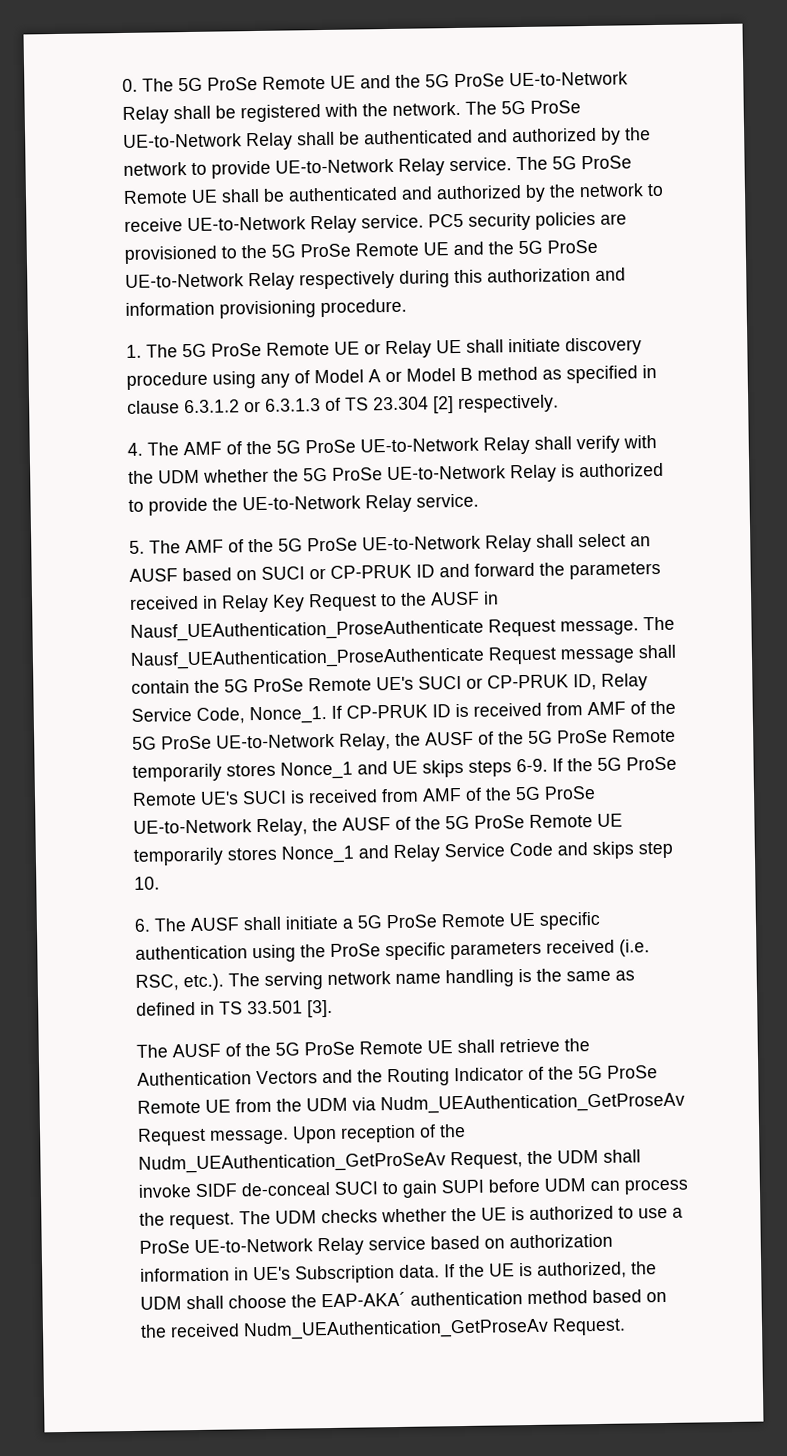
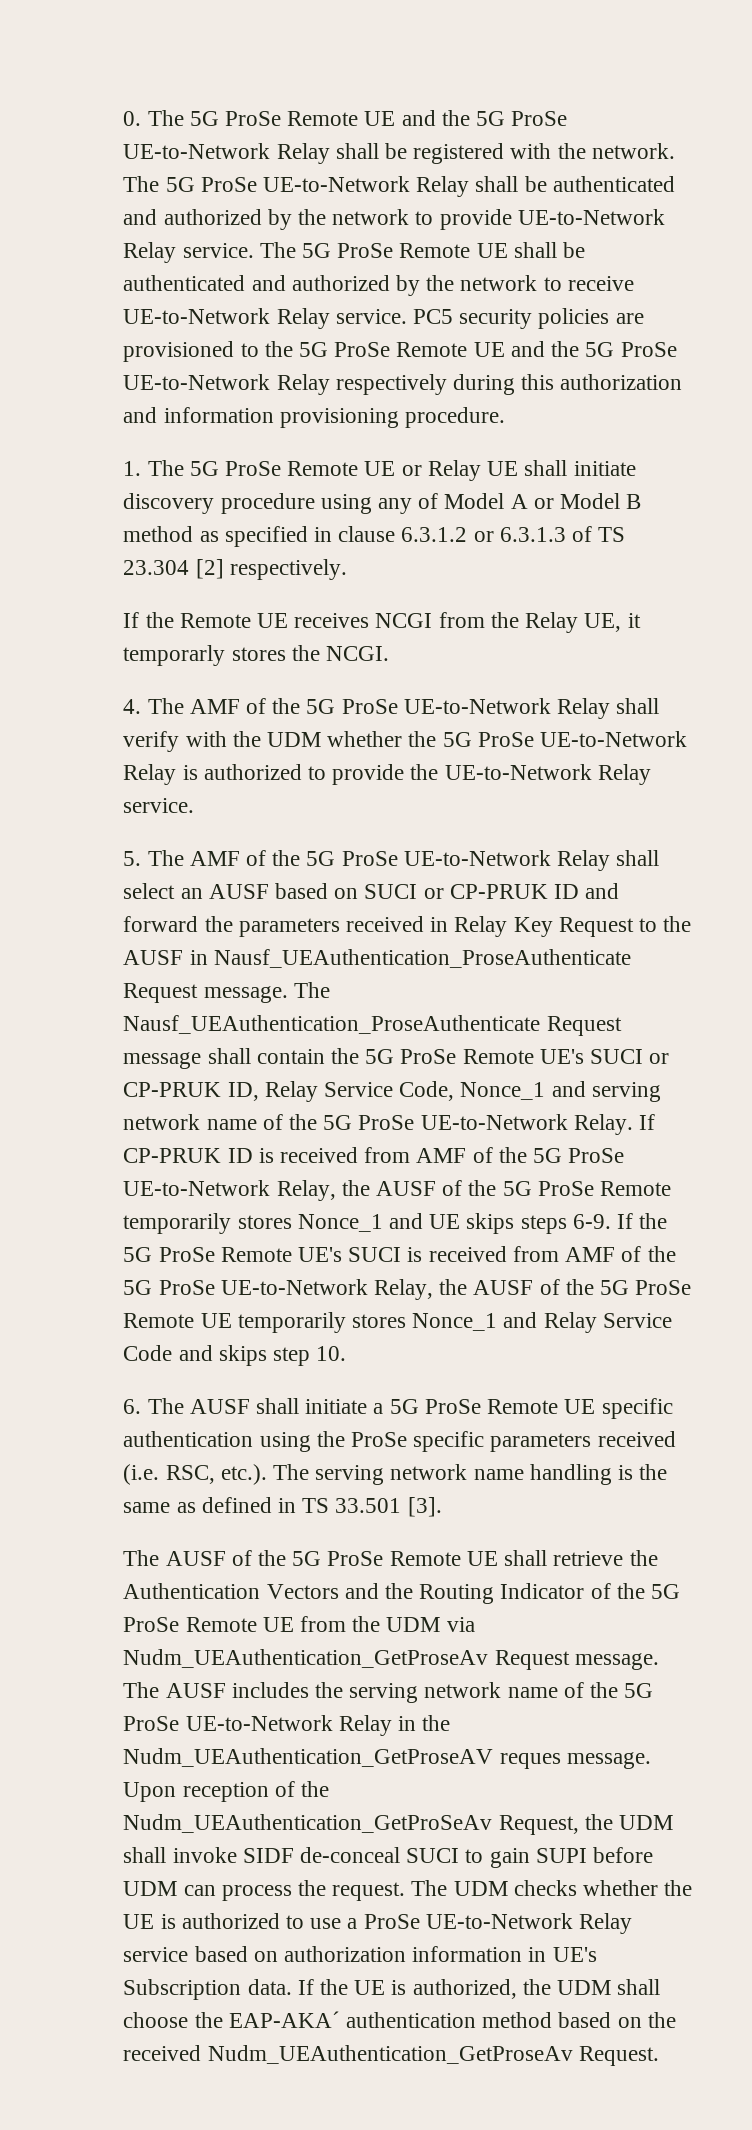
+ If the Remote UE receives NCGI from the Relay UE, it temporarly stores the NCGI.
- The Nausf_UEAuthentication_ProseAuthenticate Request message shall contain the 5G ProSe Remote UE's SUCI or CP-PRUK ID, Relay Service Code, Nonce_1.
+ The Nausf_UEAuthentication_ProseAuthenticate Request message shall contain the 5G ProSe Remote UE's SUCI or CP-PRUK ID, Relay Service Code, Nonce_1 and serving network name of the 5G ProSe UE-to-Network Relay.
+ The AUSF includes the serving network name of the 5G ProSe UE-to-Network Relay in the Nudm_UEAuthentication_GetProseAV reques message.

